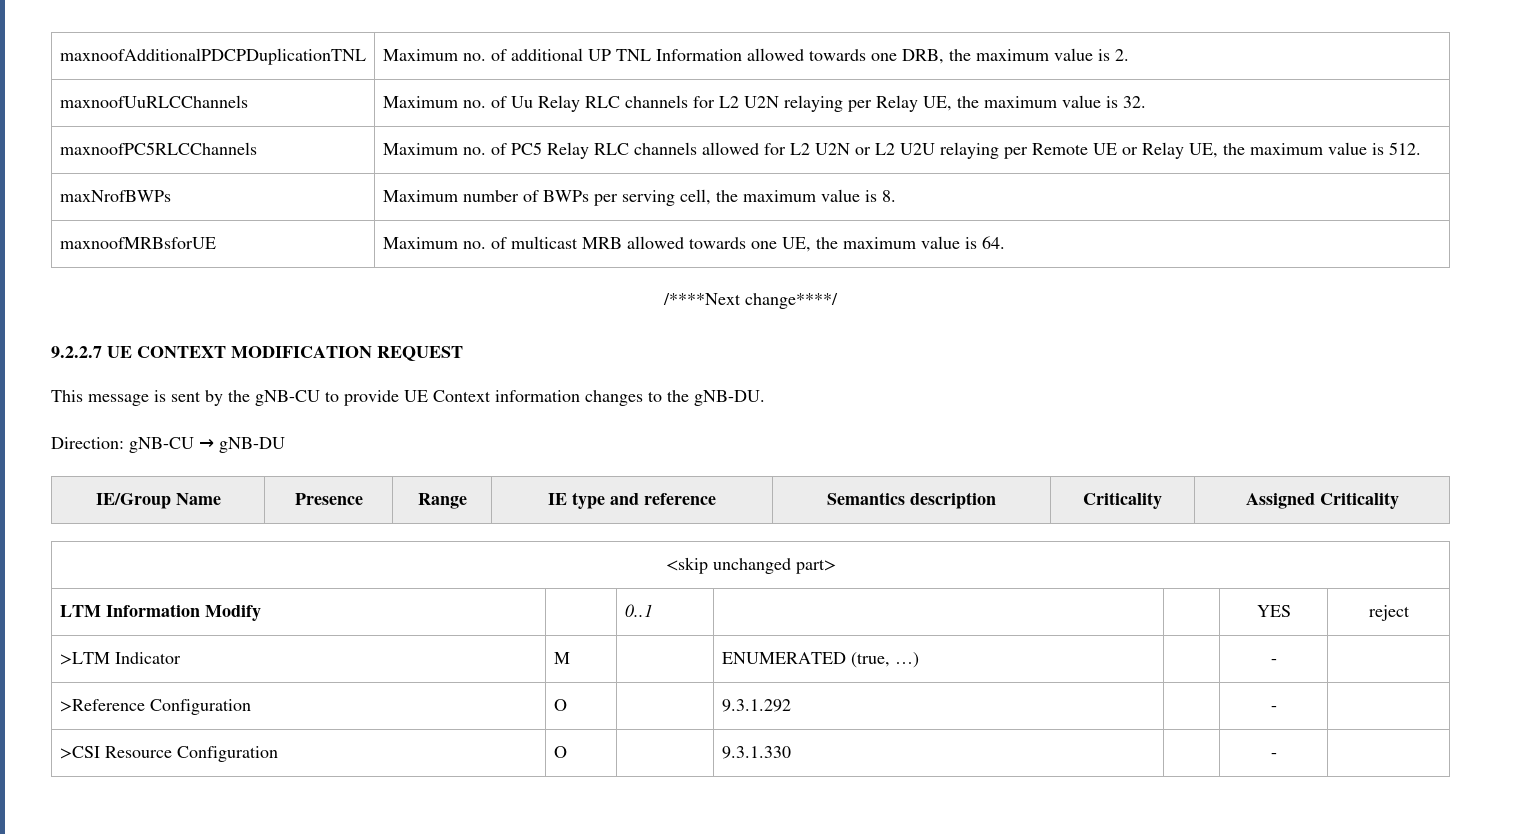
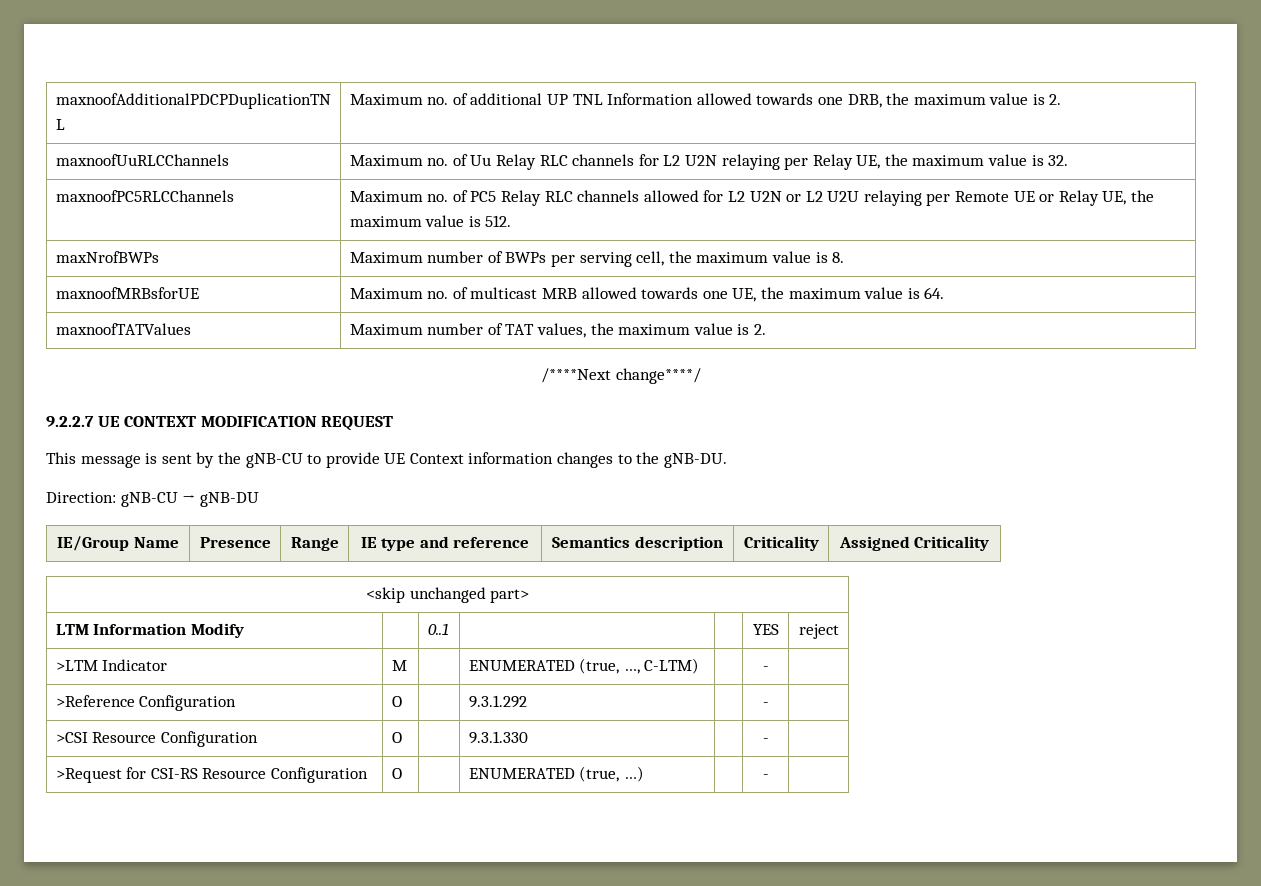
+ maxnoofTATValues | Maximum number of TAT values, the maximum value is 2.
- >LTM Indicator | M | | ENUMERATED (true, …) | | - |
+ >LTM Indicator | M | | ENUMERATED (true, …, C-LTM) | | - |
+ >Request for CSI-RS Resource Configuration | O | | ENUMERATED (true, …) | | - |

